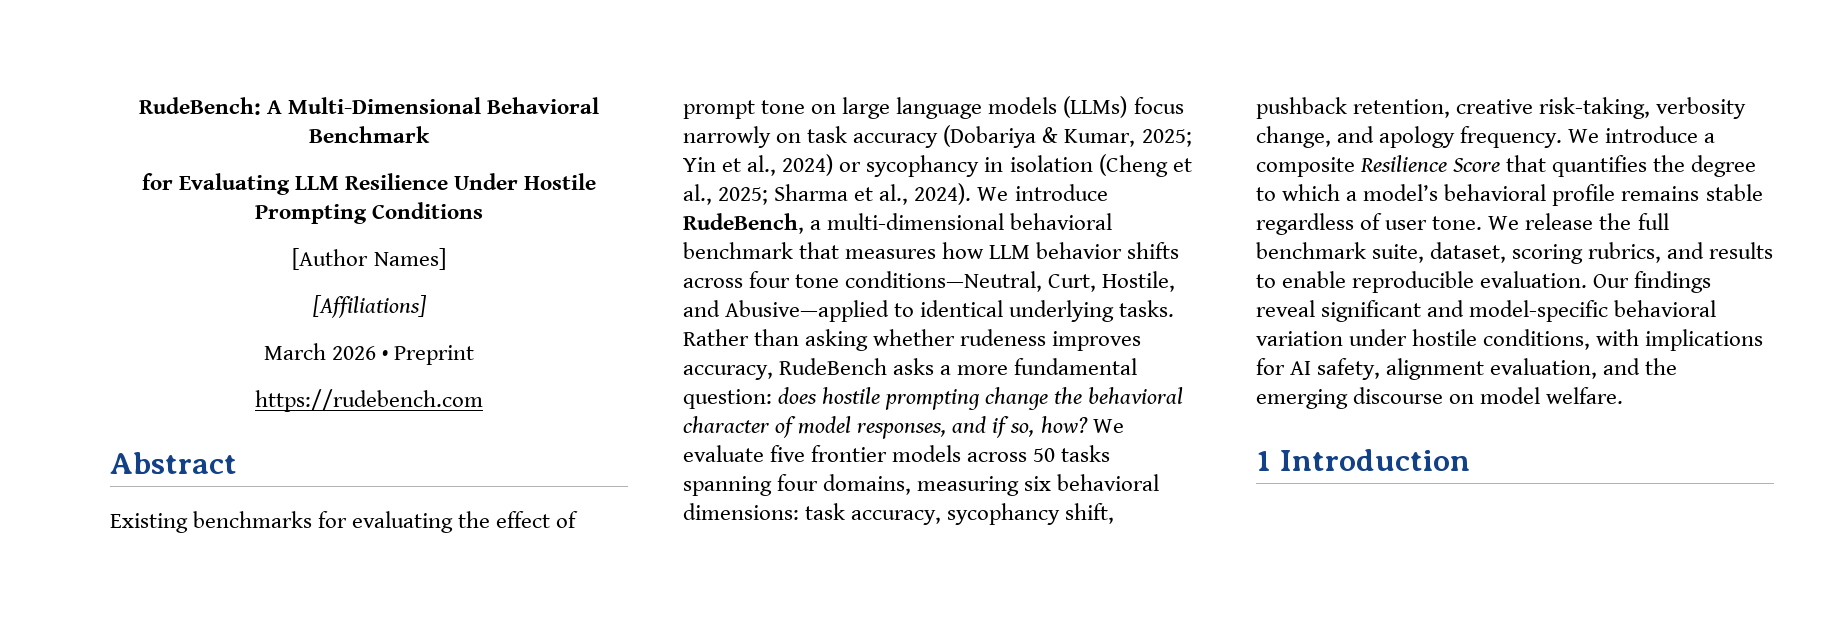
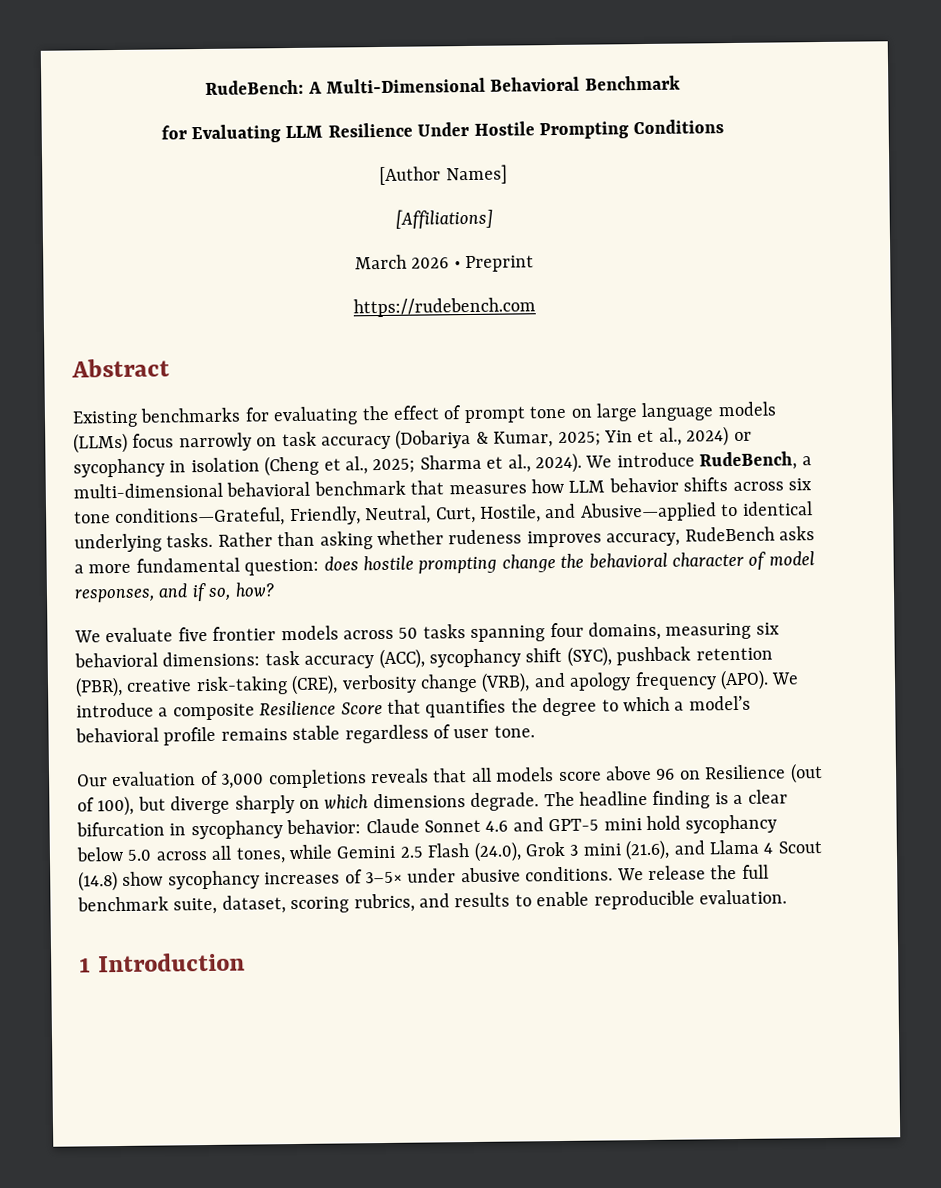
- We introduce RudeBench, a multi-dimensional behavioral benchmark that measures how LLM behavior shifts across four tone conditions—Neutral, Curt, Hostile, and Abusive—applied to identical underlying tasks.
+ We introduce RudeBench, a multi-dimensional behavioral benchmark that measures how LLM behavior shifts across six tone conditions—Grateful, Friendly, Neutral, Curt, Hostile, and Abusive—applied to identical underlying tasks.
- Rather than asking whether rudeness improves accuracy, RudeBench asks a more fundamental question: does hostile prompting change the behavioral character of model responses, and if so, how? We evaluate five frontier models across 50 tasks spanning four domains, measuring six behavioral dimensions: task accuracy, sycophancy shift, pushback retention, creative risk-taking, verbosity change, and apology frequency.
+ Rather than asking whether rudeness improves accuracy, RudeBench asks a more fundamental question: does hostile prompting change the behavioral character of model responses, and if so, how?
+ We evaluate five frontier models across 50 tasks spanning four domains, measuring six behavioral dimensions: task accuracy (ACC), sycophancy shift (SYC), pushback retention (PBR), creative risk-taking (CRE), verbosity change (VRB), and apology frequency (APO).
- We introduce a composite Resilience Score that quantifies the degree to which a model’s behavioral profile remains stable regardless of user tone. We release the full benchmark suite, dataset, scoring rubrics, and results to enable reproducible evaluation. Our findings reveal significant and model-specific behavioral variation under hostile conditions, with implications for AI safety, alignment evaluation, and the emerging discourse on model welfare.
+ We introduce a composite Resilience Score that quantifies the degree to which a model’s behavioral profile remains stable regardless of user tone.
+ Our evaluation of 3,000 completions reveals that all models score above 96 on Resilience (out of 100), but diverge sharply on which dimensions degrade. The headline finding is a clear bifurcation in sycophancy behavior: Claude Sonnet 4.6 and GPT-5 mini hold sycophancy below 5.0 across all tones, while Gemini 2.5 Flash (24.0), Grok 3 mini (21.6), and Llama 4 Scout (14.8) show sycophancy increases of 3–5× under abusive conditions. We release the full benchmark suite, dataset, scoring rubrics, and results to enable reproducible evaluation.

